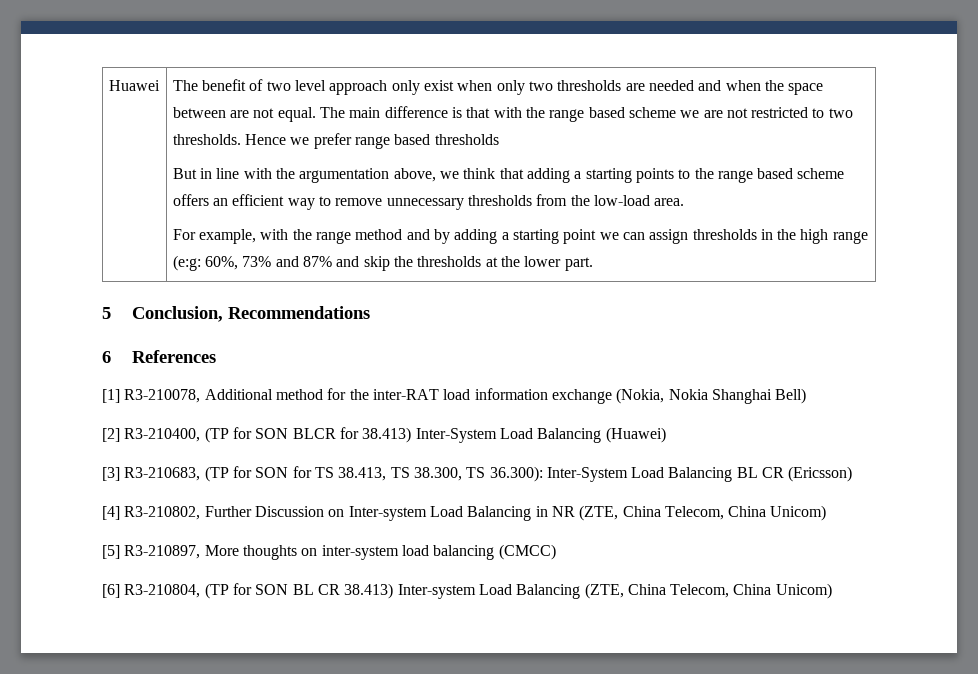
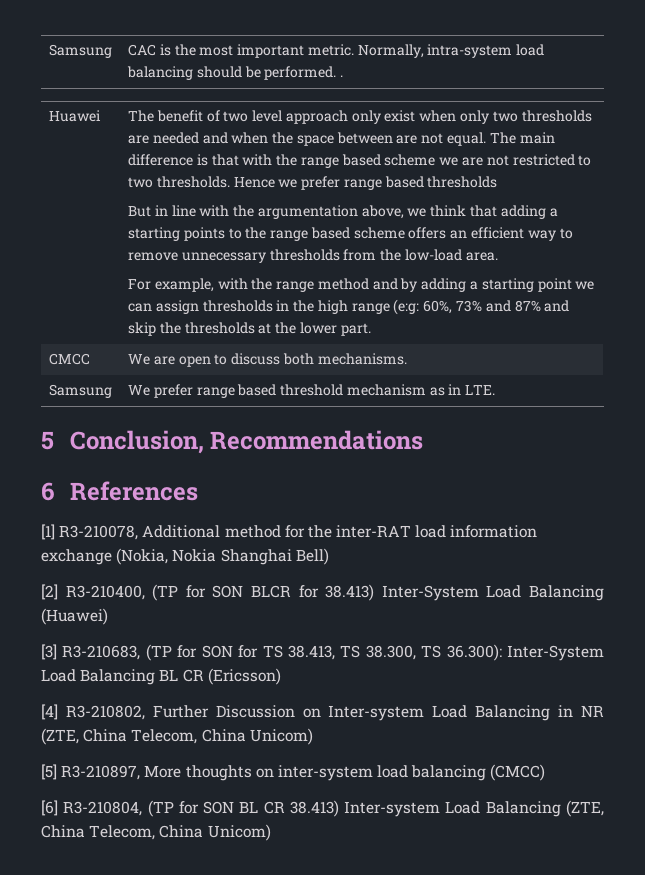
+ Samsung | CAC is the most important metric. Normally, intra-system load balancing should be performed. .
+ CMCC | We are open to discuss both mechanisms.
+ Samsung | We prefer range based threshold mechanism as in LTE.

